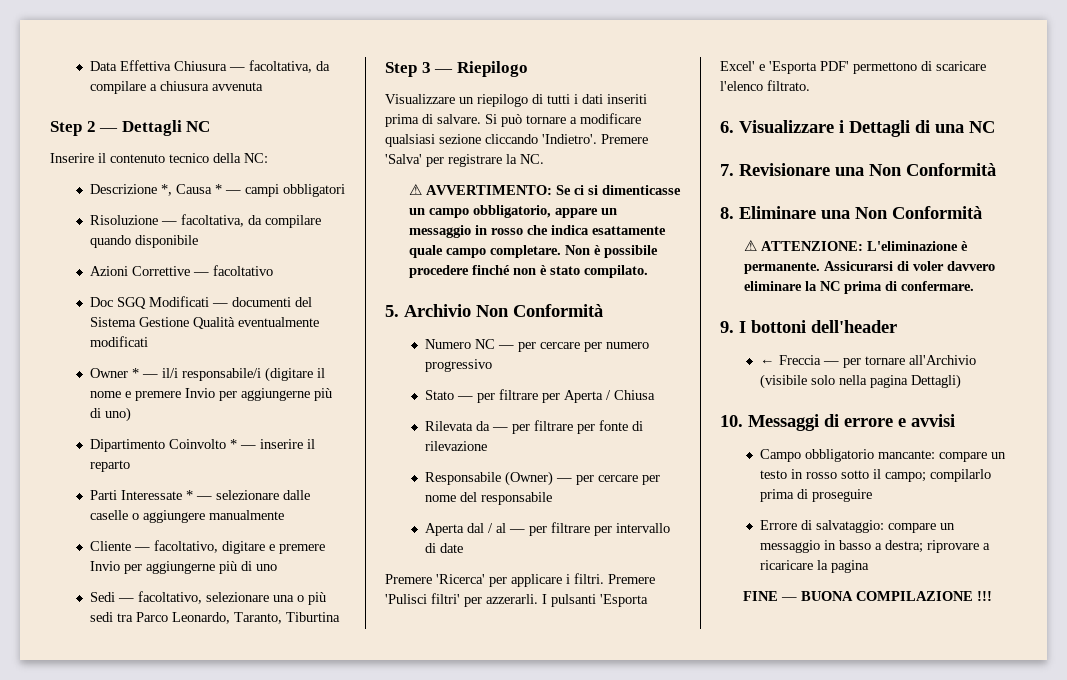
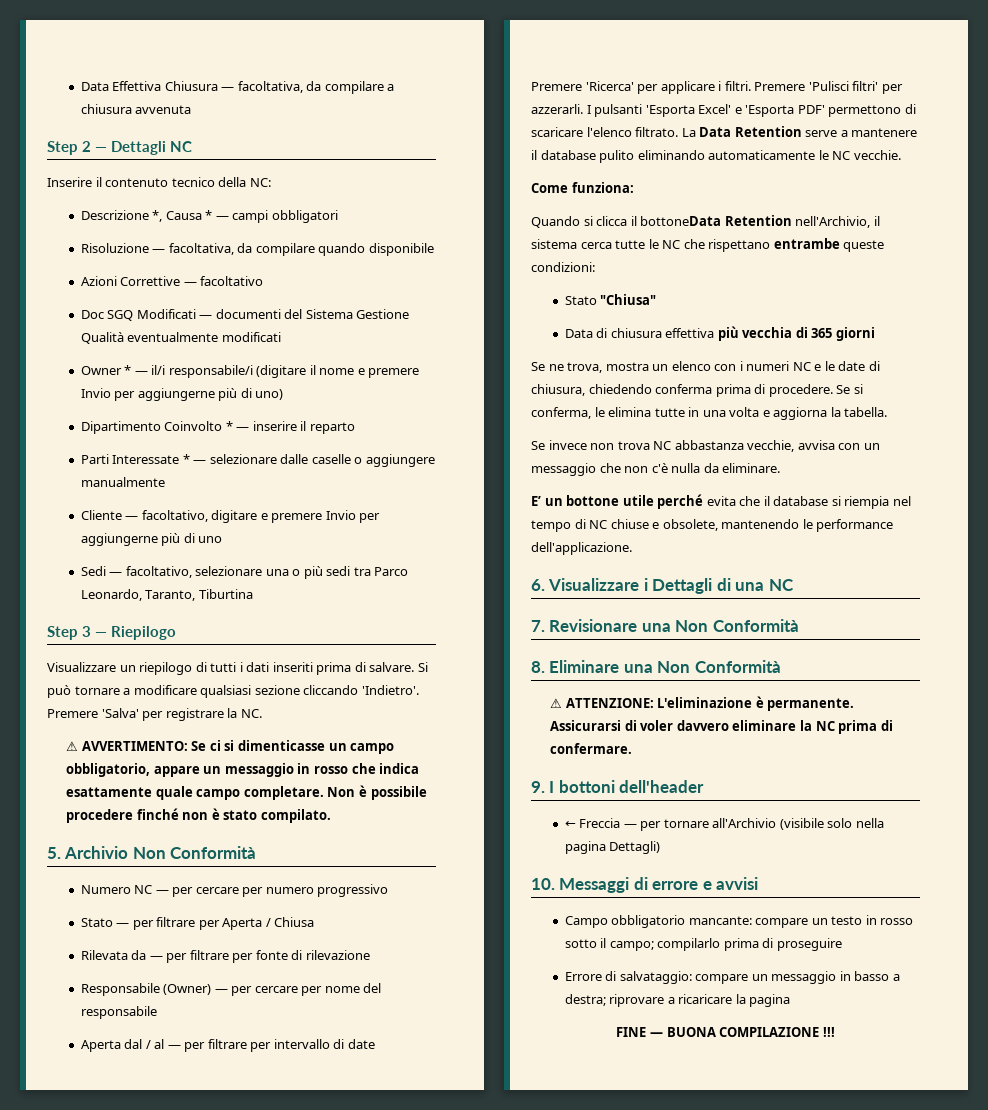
+ La Data Retention serve a mantenere il database pulito eliminando automaticamente le NC vecchie.
+ Come funziona:
+ Quando si clicca il bottoneData Retention nell'Archivio, il sistema cerca tutte le NC che rispettano entrambe queste condizioni:
+ Stato "Chiusa"
+ Data di chiusura effettiva più vecchia di 365 giorni
+ Se ne trova, mostra un elenco con i numeri NC e le date di chiusura, chiedendo conferma prima di procedere. Se si conferma, le elimina tutte in una volta e aggiorna la tabella.
+ Se invece non trova NC abbastanza vecchie, avvisa con un messaggio che non c'è nulla da eliminare.
+ E’ un bottone utile perché evita che il database si riempia nel tempo di NC chiuse e obsolete, mantenendo le performance dell'applicazione.

